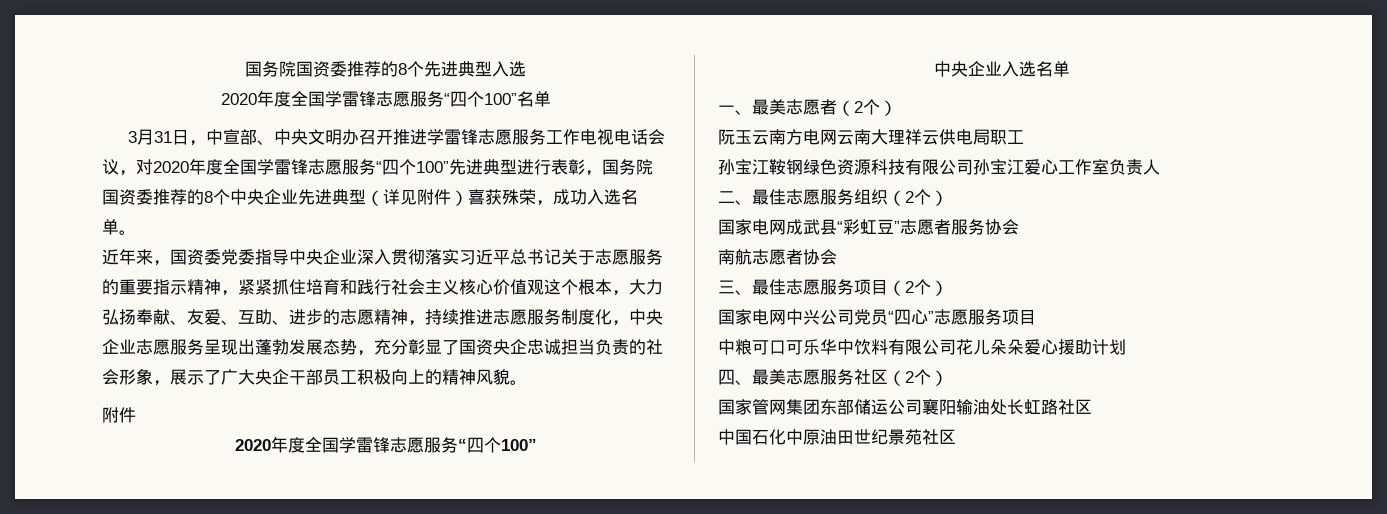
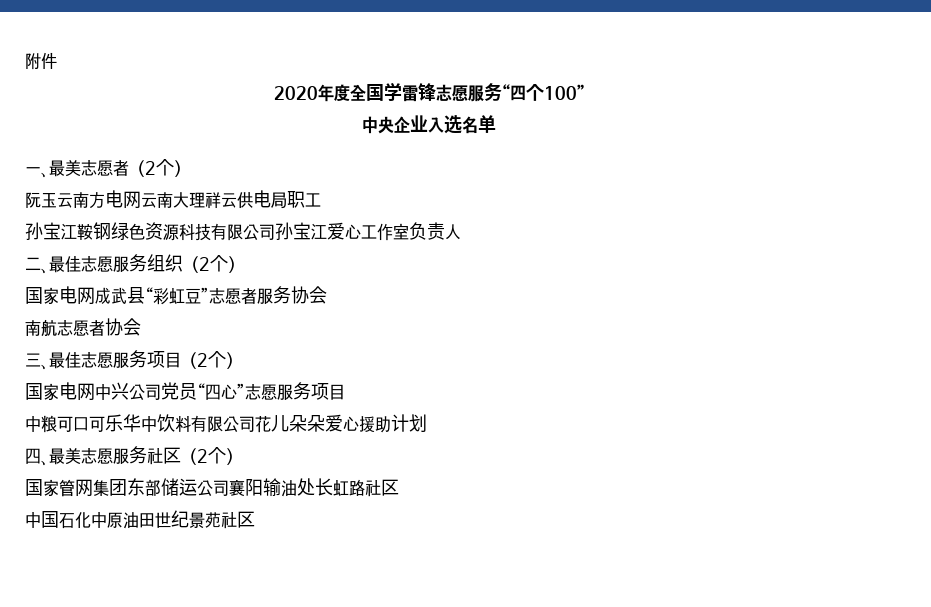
- 国务院国资委推荐的8个先进典型入选
- 2020年度全国学雷锋志愿服务“四个100”名单
- 3月31日，中宣部、中央文明办召开推进学雷锋志愿服务工作电视电话会议，对2020年度全国学雷锋志愿服务“四个100”先进典型进行表彰，国务院国资委推荐的8个中央企业先进典型（详见附件）喜获殊荣，成功入选名单。
- 近年来，国资委党委指导中央企业深入贯彻落实习近平总书记关于志愿服务的重要指示精神，紧紧抓住培育和践行社会主义核心价值观这个根本，大力弘扬奉献、友爱、互助、进步的志愿精神，持续推进志愿服务制度化，中央企业志愿服务呈现出蓬勃发展态势，充分彰显了国资央企忠诚担当负责的社会形象，展示了广大央企干部员工积极向上的精神风貌。

